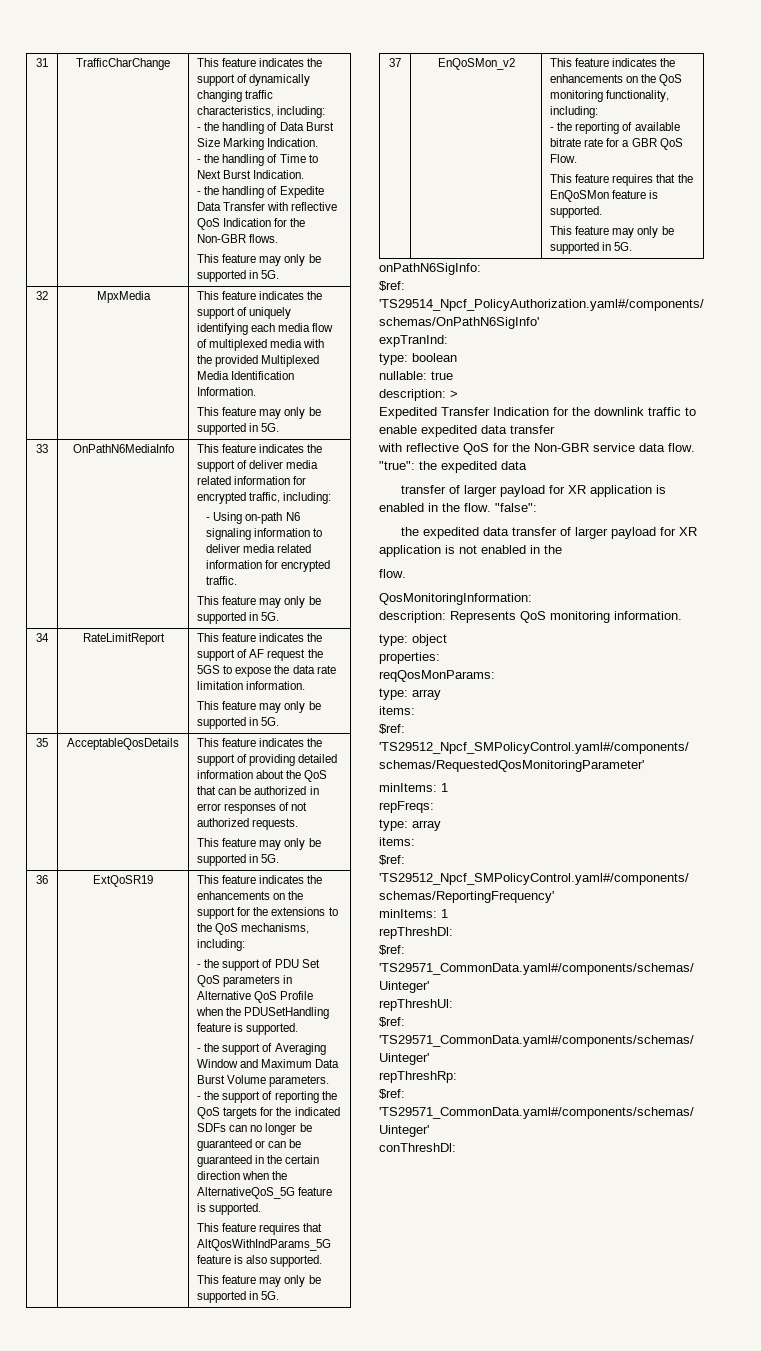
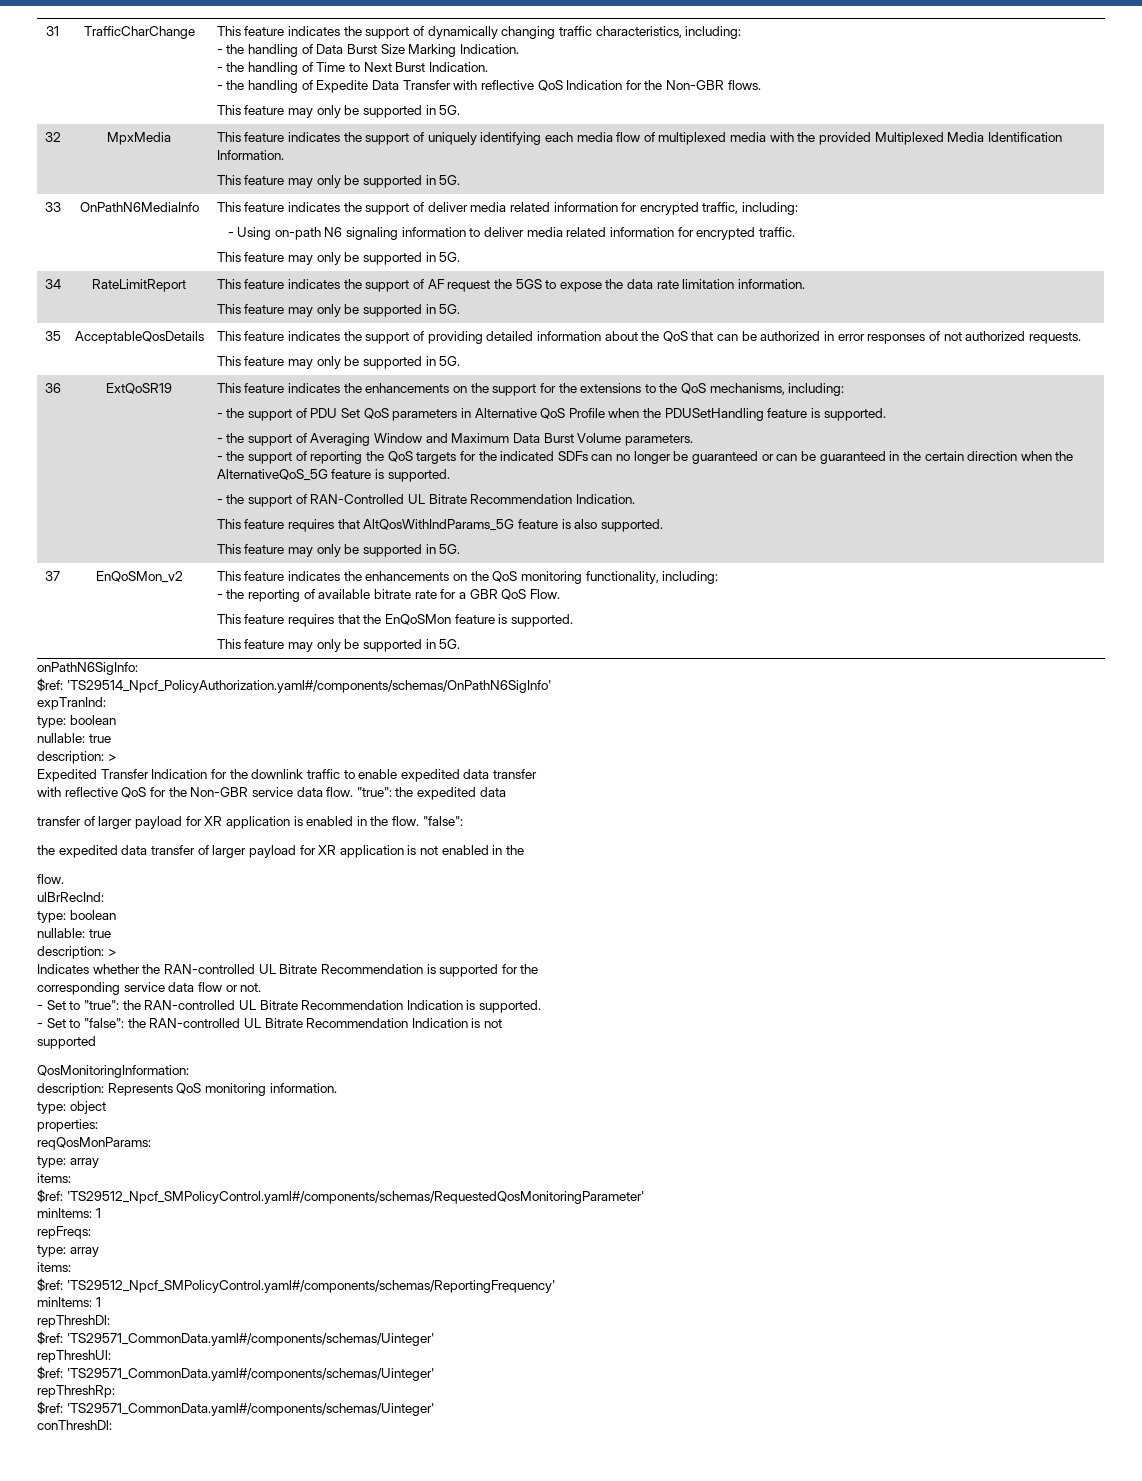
+ - the support of RAN-Controlled UL Bitrate Recommendation Indication.
+ ulBrRecInd:
+ type: boolean
+ nullable: true
+ description: >
+ Indicates whether the RAN-controlled UL Bitrate Recommendation is supported for the
+ corresponding service data flow or not.
+ - Set to "true": the RAN-controlled UL Bitrate Recommendation Indication is supported.
+ - Set to "false": the RAN-controlled UL Bitrate Recommendation Indication is not
+ supported

